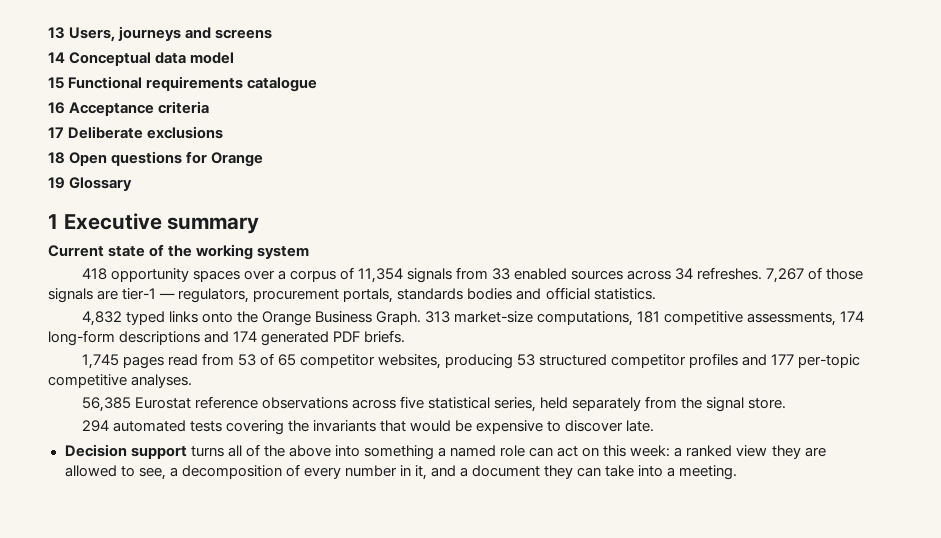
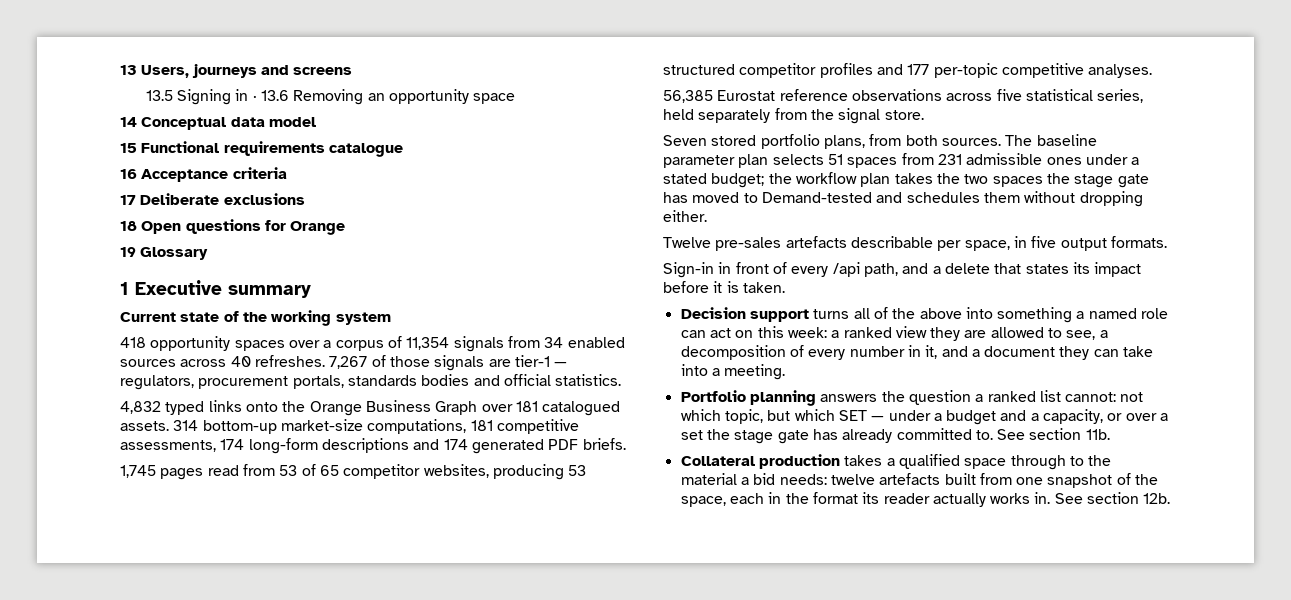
+ 13.5 Signing in · 13.6 Removing an opportunity space
- 418 opportunity spaces over a corpus of 11,354 signals from 33 enabled sources across 34 refreshes.
+ 418 opportunity spaces over a corpus of 11,354 signals from 34 enabled sources across 40 refreshes.
- 4,832 typed links onto the Orange Business Graph. 313 market-size computations, 181 competitive assessments, 174 long-form descriptions and 174 generated PDF briefs.
+ 4,832 typed links onto the Orange Business Graph over 181 catalogued assets. 314 bottom-up market-size computations, 181 competitive assessments, 174 long-form descriptions and 174 generated PDF briefs.
- 294 automated tests covering the invariants that would be expensive to discover late.
+ Seven stored portfolio plans, from both sources. The baseline parameter plan selects 51 spaces from 231 admissible ones under a stated budget; the workflow plan takes the two spaces the stage gate has moved to Demand-tested and schedules them without dropping either.
+ Twelve pre-sales artefacts describable per space, in five output formats.
+ Sign-in in front of every /api path, and a delete that states its impact before it is taken.
+ Portfolio planning answers the question a ranked list cannot: not which topic, but which SET — under a budget and a capacity, or over a set the stage gate has already committed to. See section 11b.
+ Collateral production takes a qualified space through to the material a bid needs: twelve artefacts built from one snapshot of the space, each in the format its reader actually works in. See section 12b.

